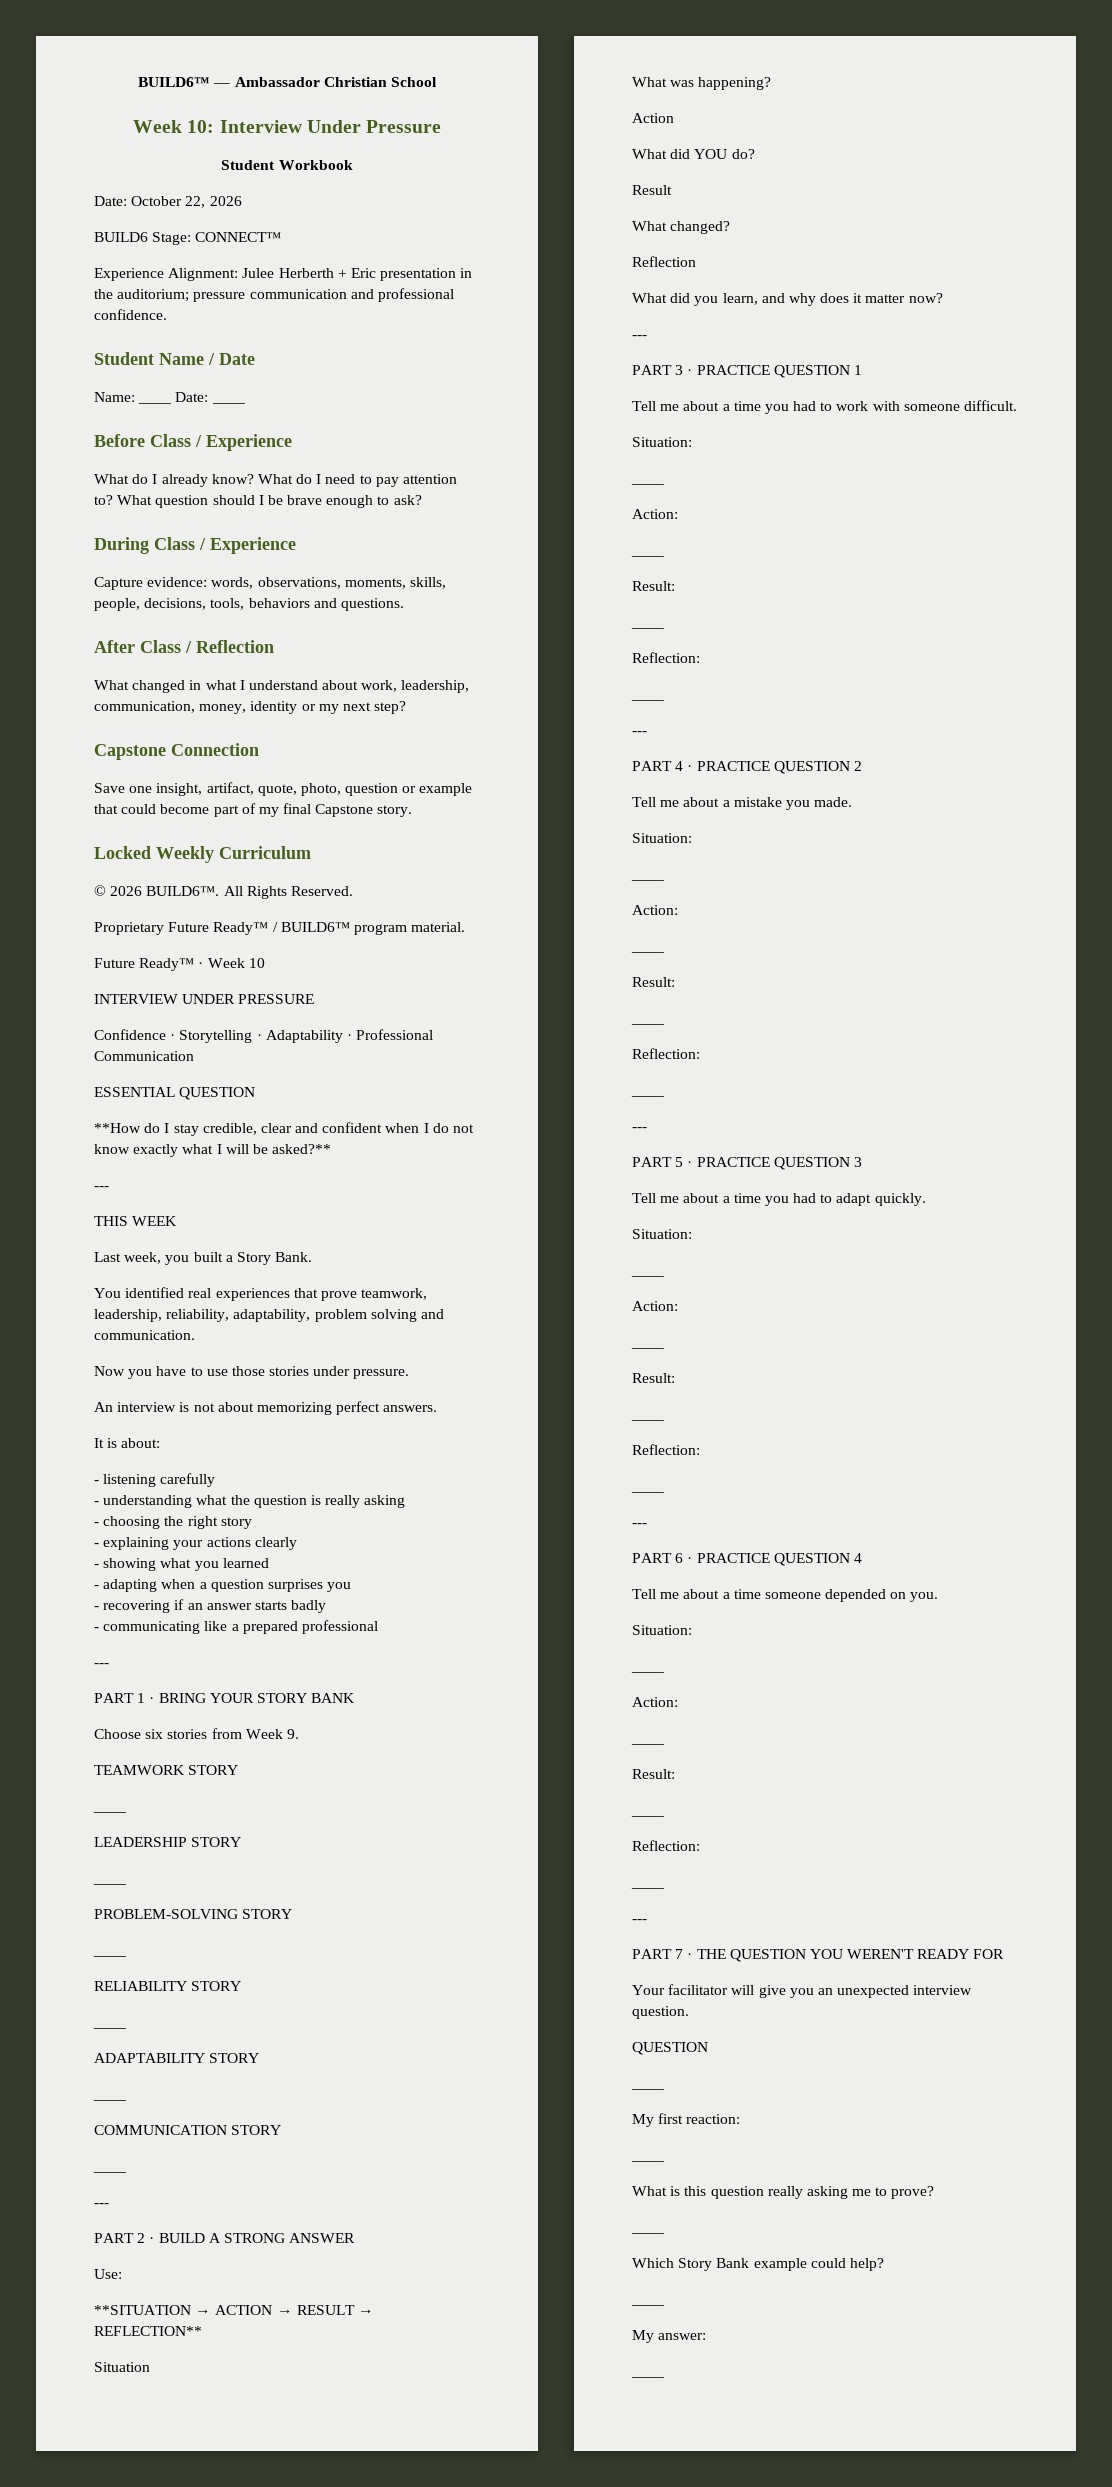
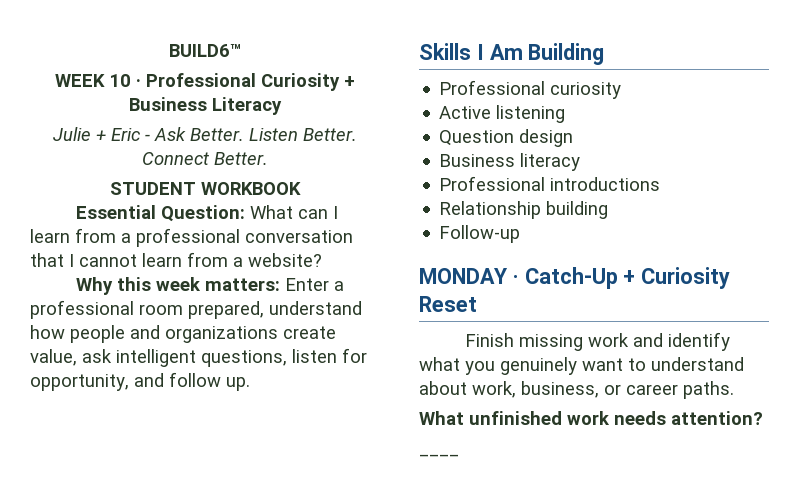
- BUILD6™ — Ambassador Christian School
- Week 10: Interview Under Pressure
- Student Workbook
- Date: October 22, 2026
- BUILD6 Stage: CONNECT™
- Experience Alignment: Julee Herberth + Eric presentation in the auditorium; pressure communication and professional confidence.
- Student Name / Date
- Name: ____ Date: ____
- Before Class / Experience
- What do I already know? What do I need to pay attention to? What question should I be brave enough to ask?
- During Class / Experience
- Capture evidence: words, observations, moments, skills, people, decisions, tools, behaviors and questions.
- After Class / Reflection
- What changed in what I understand about work, leadership, communication, money, identity or my next step?
- Capstone Connection
- Save one insight, artifact, quote, photo, question or example that could become part of my final Capstone story.
- Locked Weekly Curriculum
- © 2026 BUILD6™. All Rights Reserved.
- Proprietary Future Ready™ / BUILD6™ program material.
- Future Ready™ · Week 10
- INTERVIEW UNDER PRESSURE
- Confidence · Storytelling · Adaptability · Professional Communication
- ESSENTIAL QUESTION
- **How do I stay credible, clear and confident when I do not know exactly what I will be asked?**
- ---
- THIS WEEK
- Last week, you built a Story Bank.
- You identified real experiences that prove teamwork, leadership, reliability, adaptability, problem solving and communication.
- Now you have to use those stories under pressure.
- An interview is not about memorizing perfect answers.
- It is about:
- - listening carefully
- - understanding what the question is really asking
- - choosing the right story
- - explaining your actions clearly
- - showing what you learned
- - adapting when a question surprises you
- - recovering if an answer starts badly
- - communicating like a prepared professional
- ---
- PART 1 · BRING YOUR STORY BANK
- Choose six stories from Week 9.
- TEAMWORK STORY
- ____
- LEADERSHIP STORY
- ____
- PROBLEM-SOLVING STORY
- ____
- RELIABILITY STORY
- ____
- ADAPTABILITY STORY
- ____
- COMMUNICATION STORY
- ____
- ---
- PART 2 · BUILD A STRONG ANSWER
- Use:
- **SITUATION → ACTION → RESULT → REFLECTION**
- Situation
- What was happening?
- Action
- What did YOU do?
- Result
- What changed?
- Reflection
- What did you learn, and why does it matter now?
- ---
- PART 3 · PRACTICE QUESTION 1
- Tell me about a time you had to work with someone difficult.
- Situation:
- ____
- Action:
- ____
- Result:
- ____
- Reflection:
- ____
- ---
- PART 4 · PRACTICE QUESTION 2
- Tell me about a mistake you made.
- Situation:
- ____
- Action:
- ____
- Result:
- ____
- Reflection:
- ____
- ---
- PART 5 · PRACTICE QUESTION 3
- Tell me about a time you had to adapt quickly.
- Situation:
- ____
- Action:
- ____
- Result:
- ____
- Reflection:
- ____
- ---
- PART 6 · PRACTICE QUESTION 4
- Tell me about a time someone depended on you.
- Situation:
- ____
- Action:
- ____
- Result:
- ____
- Reflection:
- ____
- ---
- PART 7 · THE QUESTION YOU WEREN'T READY FOR
- Your facilitator will give you an unexpected interview question.
- QUESTION
- ____
- My first reaction:
- ____
- What is this question really asking me to prove?
- ____
- Which Story Bank example could help?
- ____
- My answer:
+ BUILD6™
+ WEEK 10 · Professional Curiosity + Business Literacy
+ Julie + Eric - Ask Better. Listen Better. Connect Better.
+ STUDENT WORKBOOK
+ Essential Question: What can I learn from a professional conversation that I cannot learn from a website?
+ Why this week matters: Enter a professional room prepared, understand how people and organizations create value, ask intelligent questions, listen for opportunity, and follow up.
+ Skills I Am Building
+ Professional curiosity
+ Active listening
+ Question design
+ Business literacy
+ Professional introductions
+ Relationship building
+ Follow-up
+ MONDAY · Catch-Up + Curiosity Reset
+ Finish missing work and identify what you genuinely want to understand about work, business, or career paths.
+ What unfinished work needs attention?

